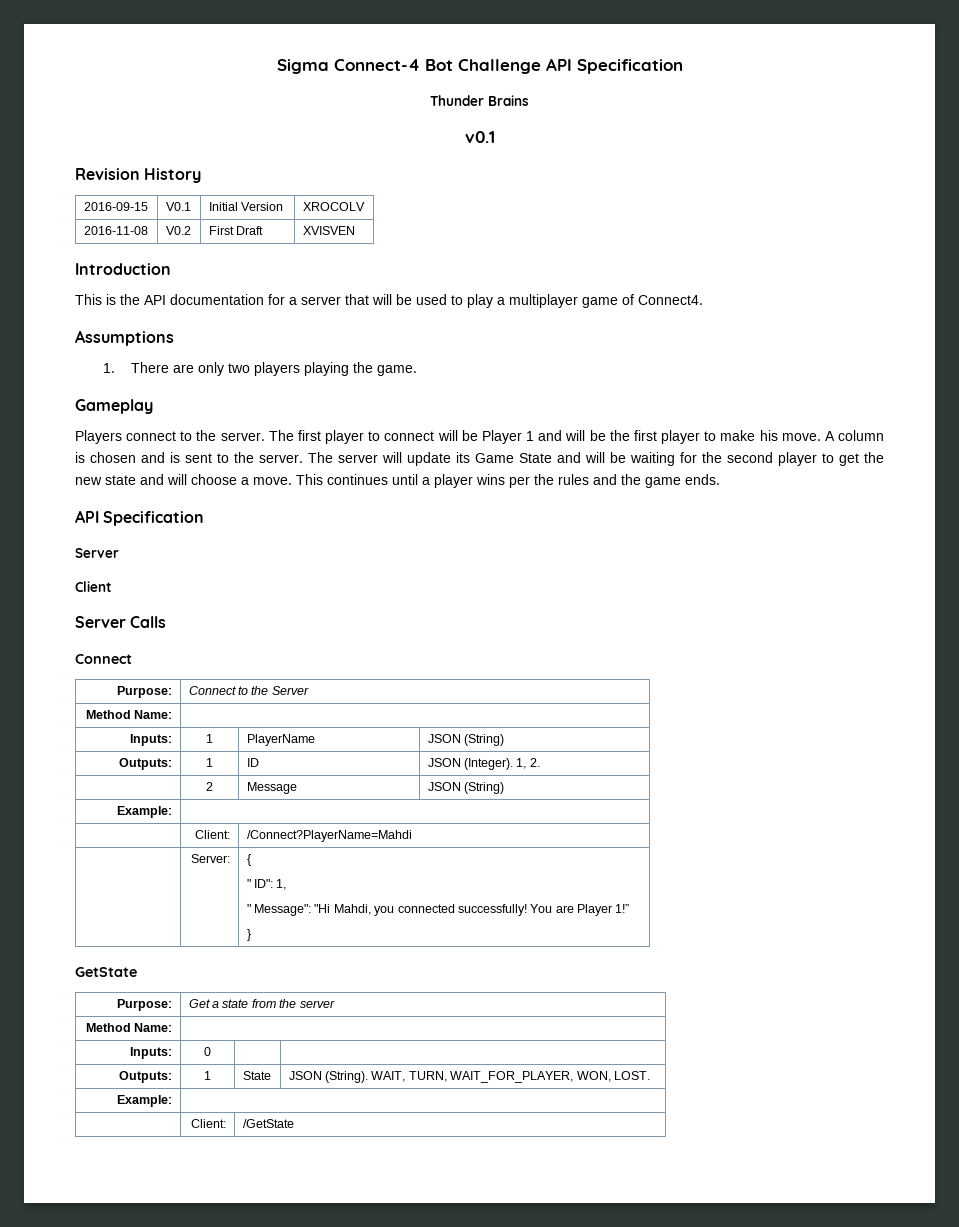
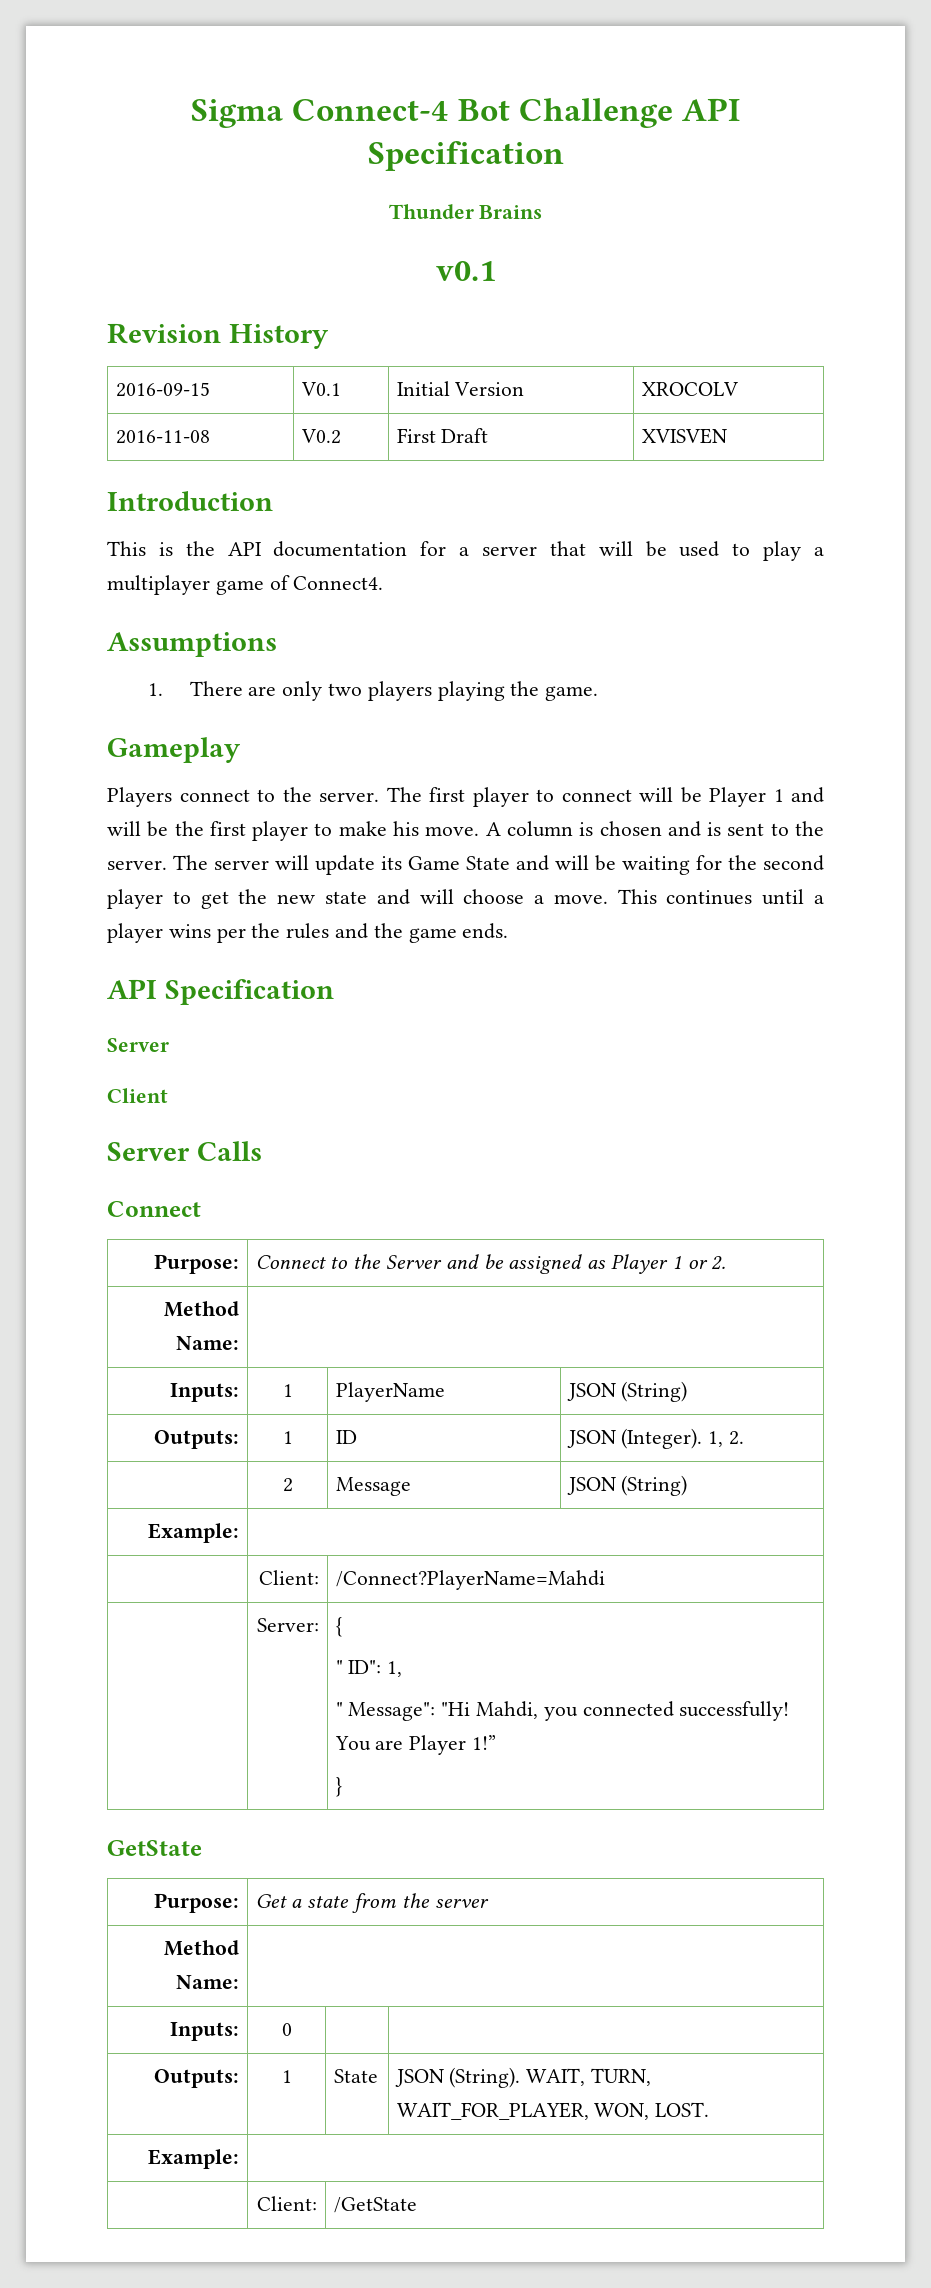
- Purpose: | Connect to the Server
+ Purpose: | Connect to the Server and be assigned as Player 1 or 2.

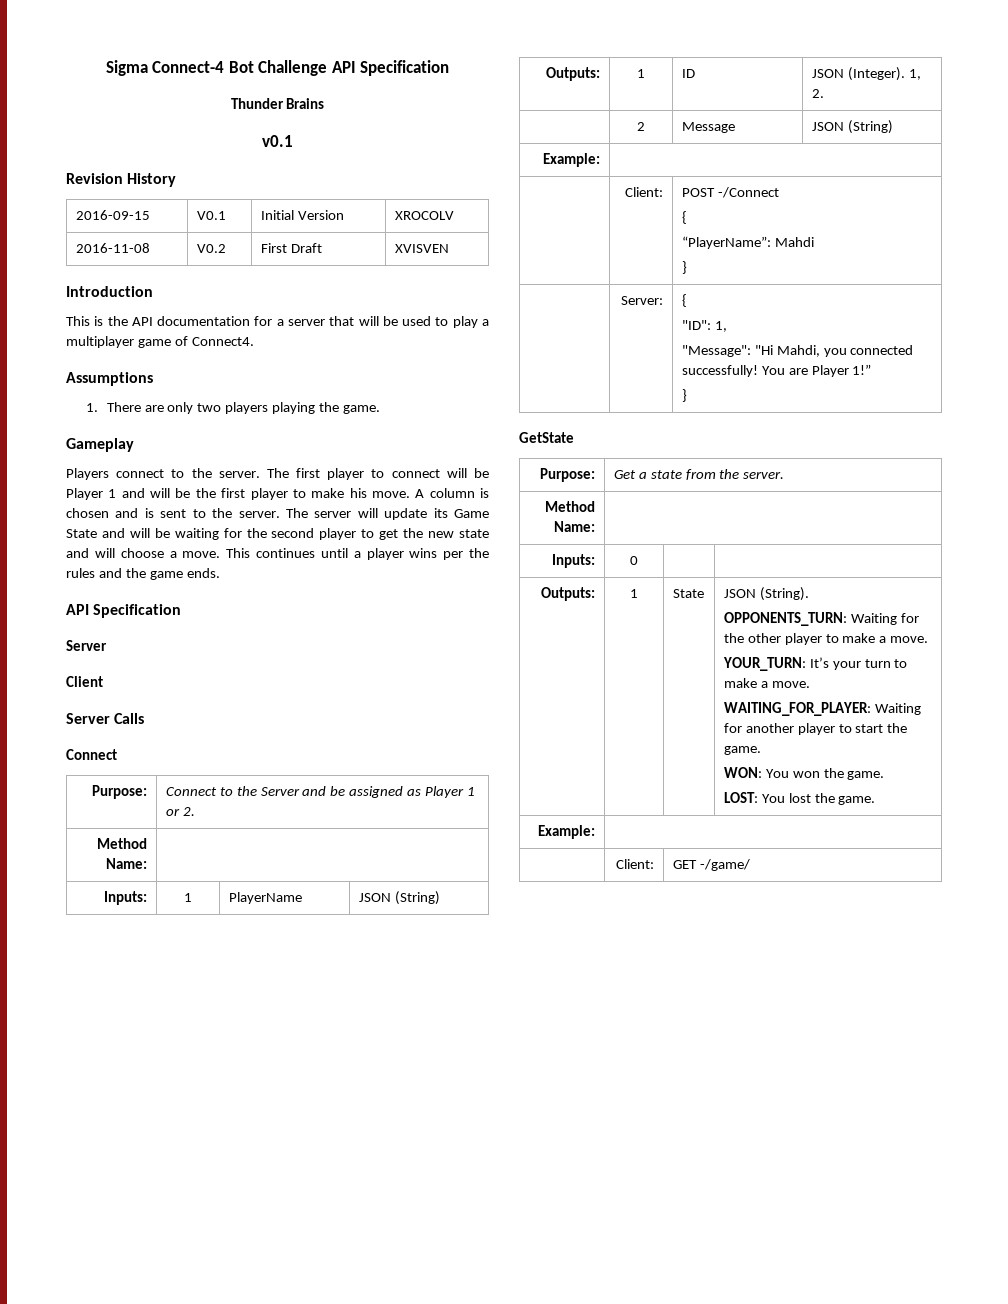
- | Client: | /Connect?PlayerName=Mahdi
+ | Client: | POST -/Connect
+ {
+ “PlayerName”: Mahdi
+ }
  | Server: | {
- " ID": 1,
- " Message": "Hi Mahdi, you connected successfully! You are Player 1!”
+ "ID": 1,
+ "Message": "Hi Mahdi, you connected successfully! You are Player 1!”
- Purpose: | Get a state from the server
+ Purpose: | Get a state from the server.
- JSON (String). WAIT, TURN, WAIT_FOR_PLAYER, WON, LOST.
+ JSON (String).
+ OPPONENTS_TURN: Waiting for the other player to make a move.
+ YOUR_TURN: It’s your turn to make a move.
+ WAITING_FOR_PLAYER: Waiting for another player to start the game.
+ WON: You won the game.
+ LOST: You lost the game.
  Example: |
- | Client: | /GetState
+ | Client: | GET -/game/

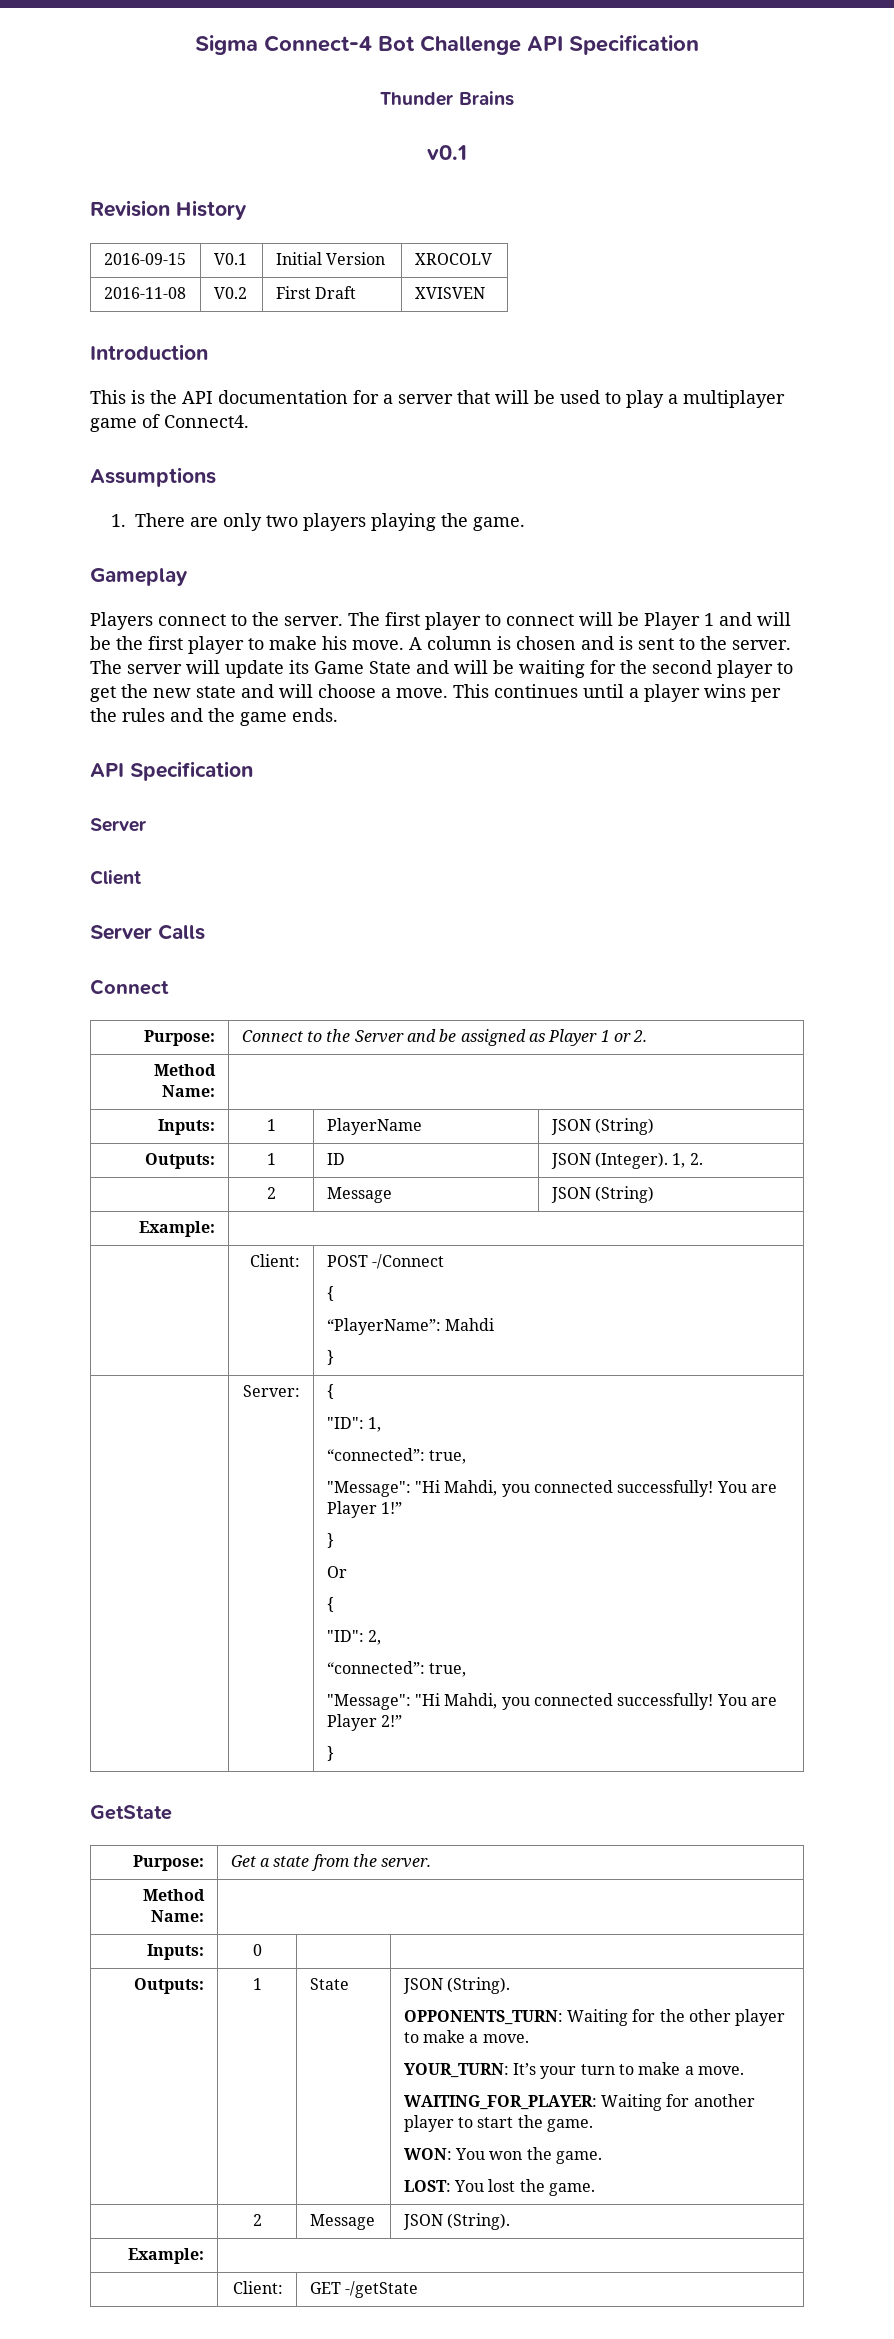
  | Server: | {
  "ID": 1,
+ “connected”: true,
  "Message": "Hi Mahdi, you connected successfully! You are Player 1!”
+ }
+ Or
+ {
+ "ID": 2,
+ “connected”: true,
+ "Message": "Hi Mahdi, you connected successfully! You are Player 2!”
+ | 2 | Message | JSON (String).
- | Client: | GET -/game/
+ | Client: | GET -/getState

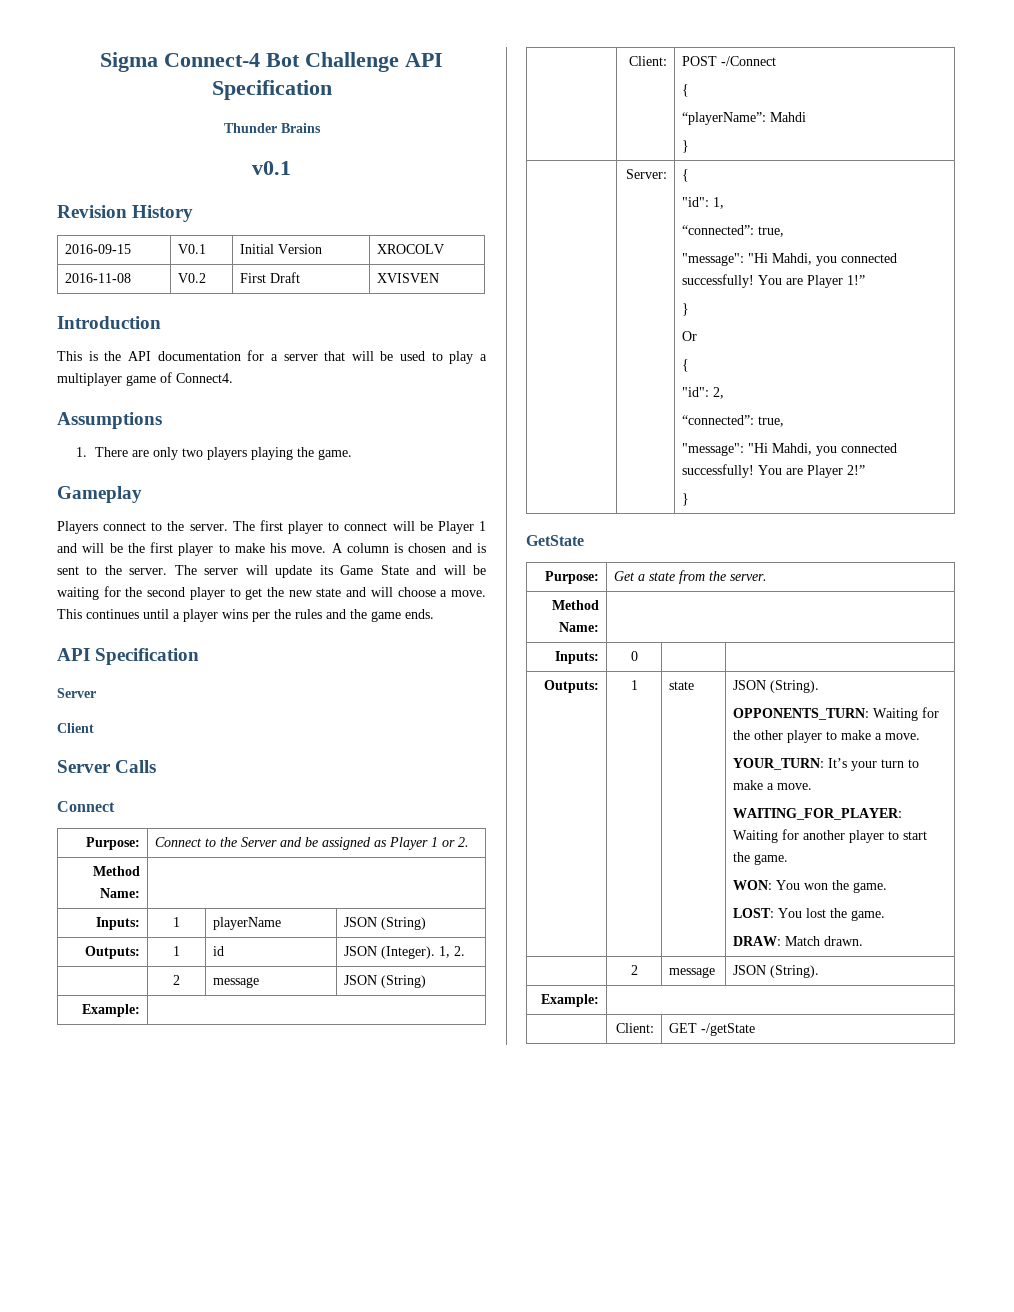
- Inputs: | 1 | PlayerName | JSON (String)
+ Inputs: | 1 | playerName | JSON (String)
- Outputs: | 1 | ID | JSON (Integer). 1, 2.
+ Outputs: | 1 | id | JSON (Integer). 1, 2.
- | 2 | Message | JSON (String)
+ | 2 | message | JSON (String)
  | Client: | POST -/Connect
  {
- “PlayerName”: Mahdi
+ “playerName”: Mahdi
  | Server: | {
- "ID": 1,
+ "id": 1,
  “connected”: true,
- "Message": "Hi Mahdi, you connected successfully! You are Player 1!”
+ "message": "Hi Mahdi, you connected successfully! You are Player 1!”
  }
  Or
  {
- "ID": 2,
+ "id": 2,
  “connected”: true,
- "Message": "Hi Mahdi, you connected successfully! You are Player 2!”
+ "message": "Hi Mahdi, you connected successfully! You are Player 2!”
- 1 | State
+ 1 | state
- | 2 | Message | JSON (String).
+ DRAW: Match drawn.
+ | 2 | message | JSON (String).

